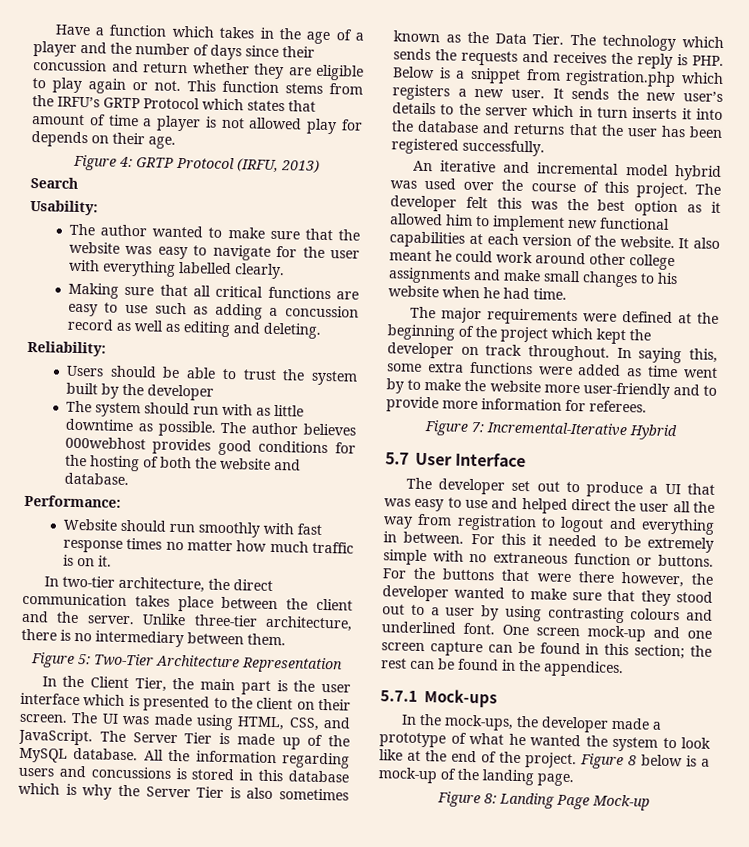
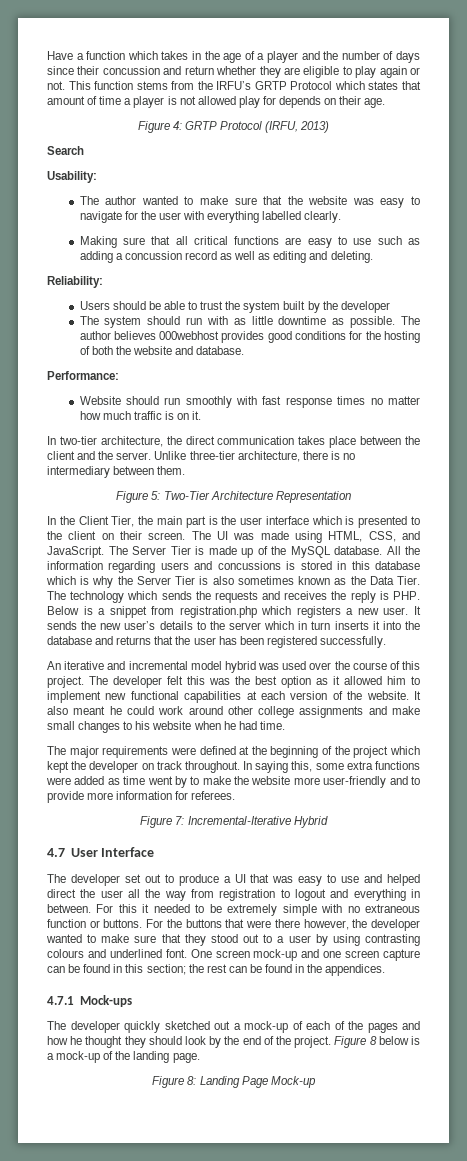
- 5.7 User Interface
+ 4.7 User Interface
- 5.7.1 Mock-ups
+ 4.7.1 Mock-ups
- In the mock-ups, the developer made a prototype of what he wanted the system to look like at the end of the project.
+ The developer quickly sketched out a mock-up of each of the pages and how he thought they should look by the end of the project.

